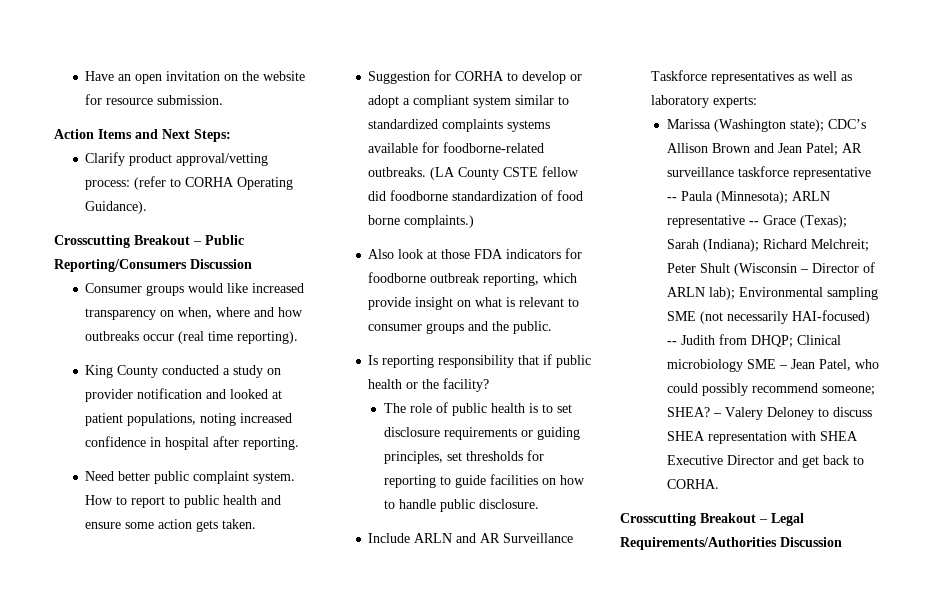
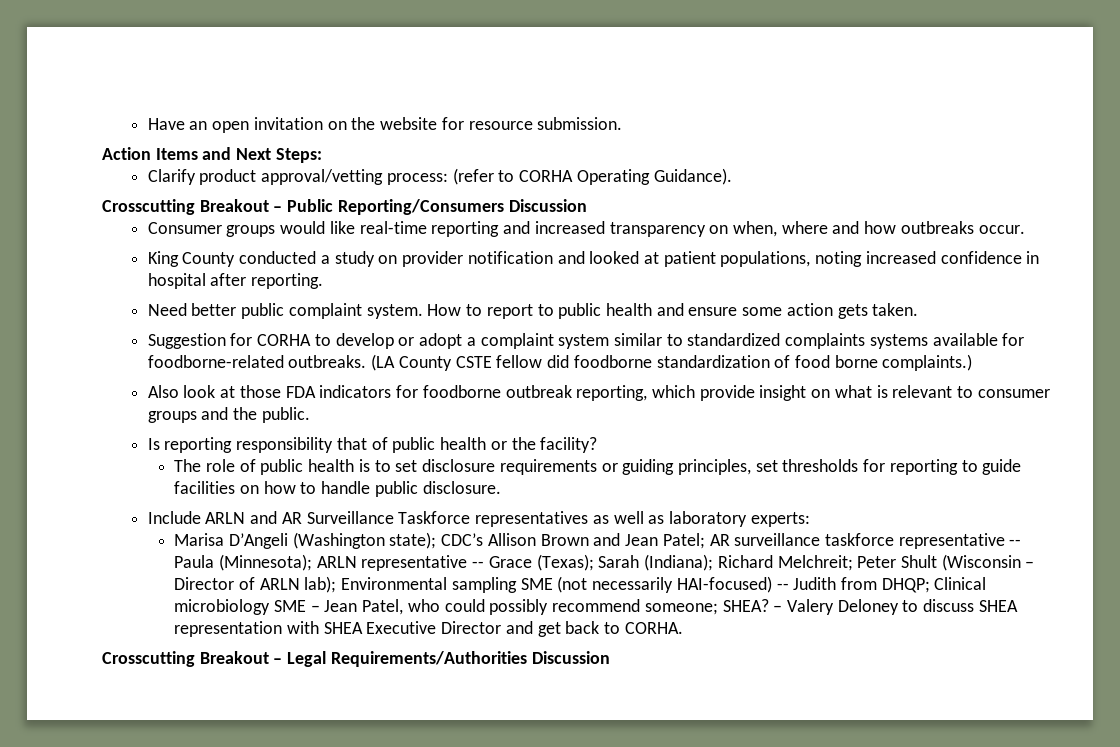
- Consumer groups would like increased transparency on when, where and how outbreaks occur (real time reporting).
+ Consumer groups would like real-time reporting and increased transparency on when, where and how outbreaks occur.
- Suggestion for CORHA to develop or adopt a compliant system similar to standardized complaints systems available for foodborne-related outbreaks.
+ Suggestion for CORHA to develop or adopt a complaint system similar to standardized complaints systems available for foodborne-related outbreaks.
- Is reporting responsibility that if public health or the facility?
+ Is reporting responsibility that of public health or the facility?
- Marissa (Washington state); CDC’s Allison Brown and Jean Patel; AR surveillance taskforce representative -- Paula (Minnesota); ARLN representative -- Grace (Texas); Sarah (Indiana); Richard Melchreit; Peter Shult (Wisconsin – Director of ARLN lab); Environmental sampling SME (not necessarily HAI-focused) -- Judith from DHQP; Clinical microbiology SME – Jean Patel, who could possibly recommend someone; SHEA?
+ Marisa D’Angeli (Washington state); CDC’s Allison Brown and Jean Patel; AR surveillance taskforce representative -- Paula (Minnesota); ARLN representative -- Grace (Texas); Sarah (Indiana); Richard Melchreit; Peter Shult (Wisconsin – Director of ARLN lab); Environmental sampling SME (not necessarily HAI-focused) -- Judith from DHQP; Clinical microbiology SME – Jean Patel, who could possibly recommend someone; SHEA?

